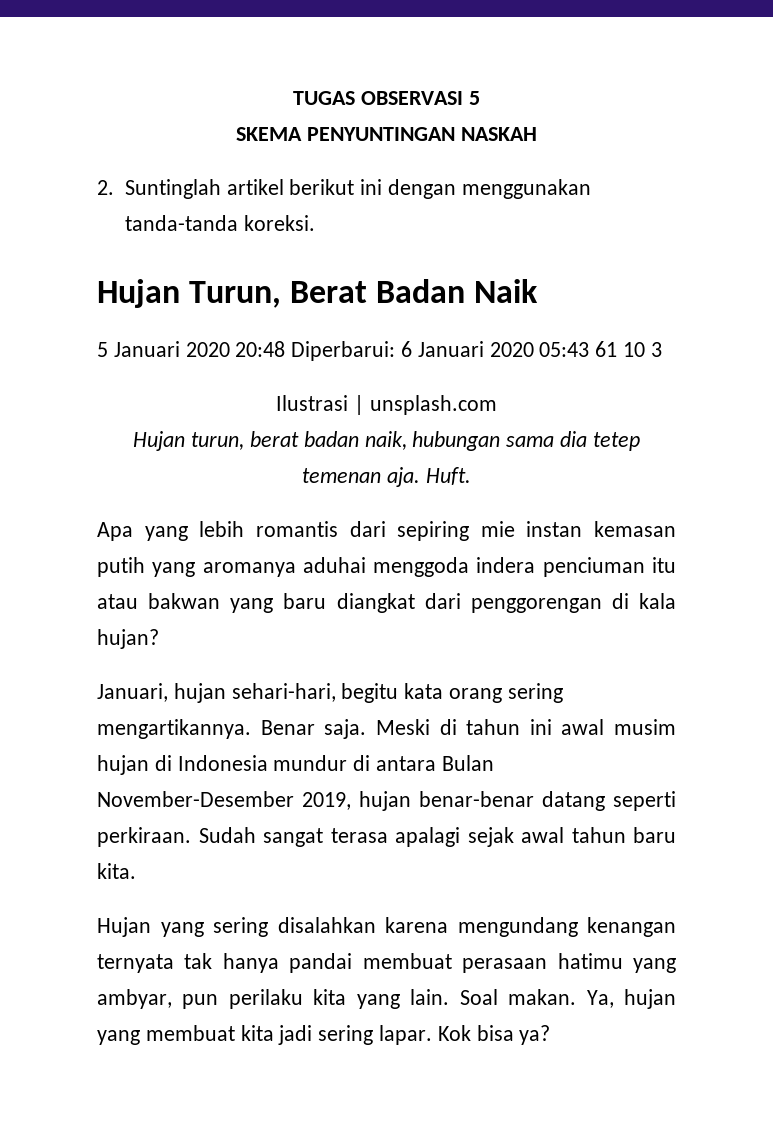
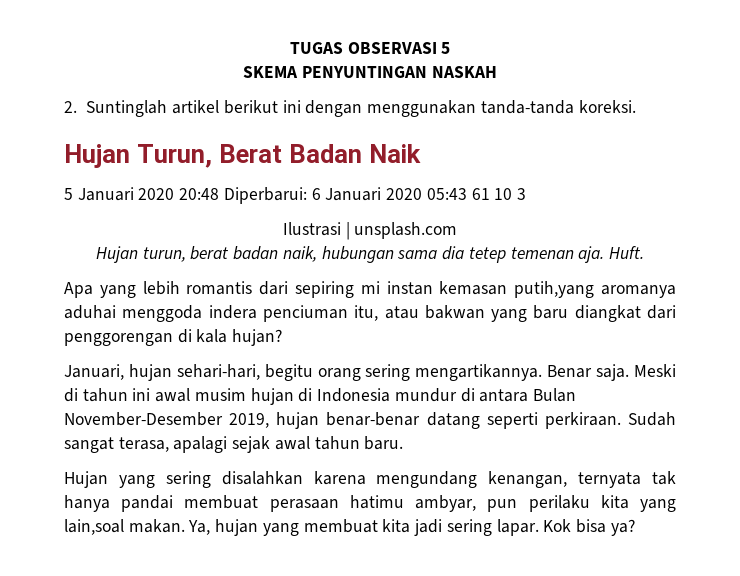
- Apa yang lebih romantis dari sepiring mie instan kemasan putih yang aromanya aduhai menggoda indera penciuman itu atau bakwan yang baru diangkat dari penggorengan di kala hujan?
+ Apa yang lebih romantis dari sepiring mi instan kemasan putih,yang aromanya aduhai menggoda indera penciuman itu, atau bakwan yang baru diangkat dari penggorengan di kala hujan?
- Januari, hujan sehari-hari, begitu kata orang sering mengartikannya.
+ Januari, hujan sehari-hari, begitu orang sering mengartikannya.
- Sudah sangat terasa apalagi sejak awal tahun baru kita.
+ Sudah sangat terasa, apalagi sejak awal tahun baru.
- Hujan yang sering disalahkan karena mengundang kenangan ternyata tak hanya pandai membuat perasaan hatimu yang ambyar, pun perilaku kita yang lain. Soal makan.
+ Hujan yang sering disalahkan karena mengundang kenangan, ternyata tak hanya pandai membuat perasaan hatimu ambyar, pun perilaku kita yang lain,soal makan.

